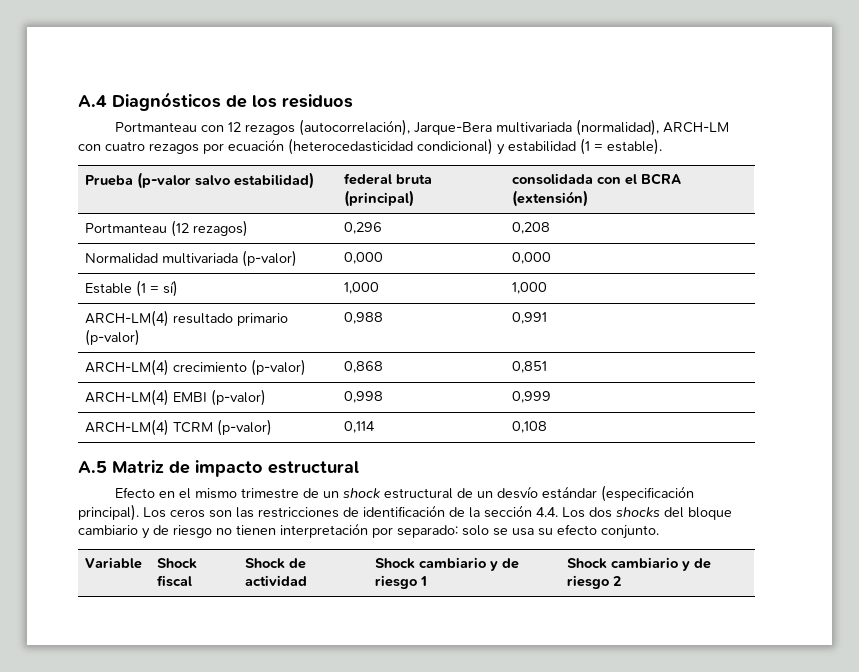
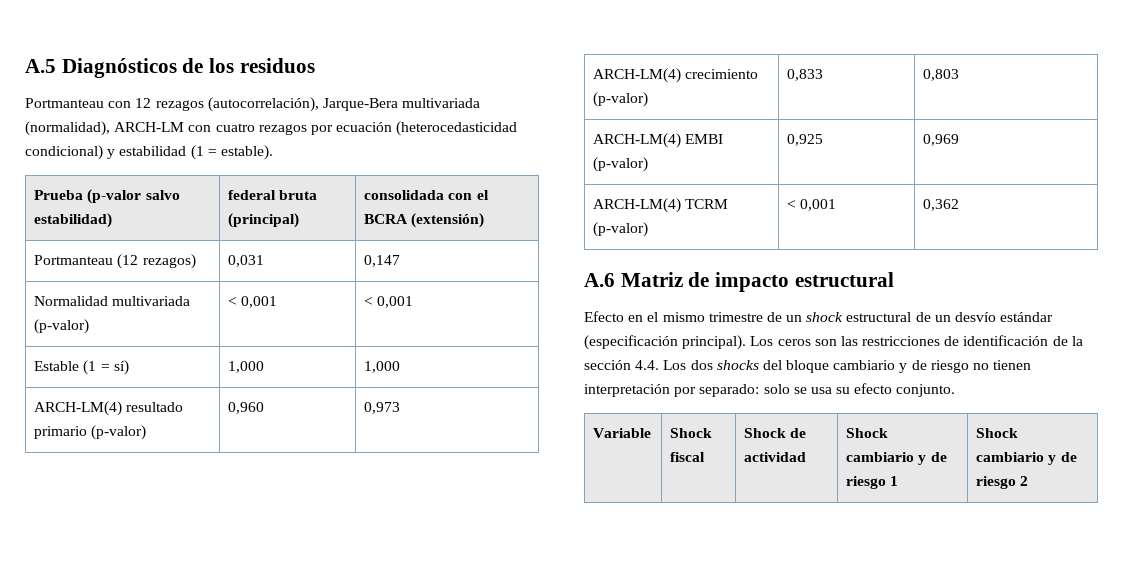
- A.4 Diagnósticos de los residuos
+ A.5 Diagnósticos de los residuos
- Portmanteau (12 rezagos) | 0,296 | 0,208
+ Portmanteau (12 rezagos) | 0,031 | 0,147
- Normalidad multivariada (p-valor) | 0,000 | 0,000
+ Normalidad multivariada (p-valor) | < 0,001 | < 0,001
- ARCH-LM(4) resultado primario (p-valor) | 0,988 | 0,991
+ ARCH-LM(4) resultado primario (p-valor) | 0,960 | 0,973
- ARCH-LM(4) crecimiento (p-valor) | 0,868 | 0,851
+ ARCH-LM(4) crecimiento (p-valor) | 0,833 | 0,803
- ARCH-LM(4) EMBI (p-valor) | 0,998 | 0,999
+ ARCH-LM(4) EMBI (p-valor) | 0,925 | 0,969
- ARCH-LM(4) TCRM (p-valor) | 0,114 | 0,108
- A.5 Matriz de impacto estructural
+ ARCH-LM(4) TCRM (p-valor) | < 0,001 | 0,362
+ A.6 Matriz de impacto estructural

